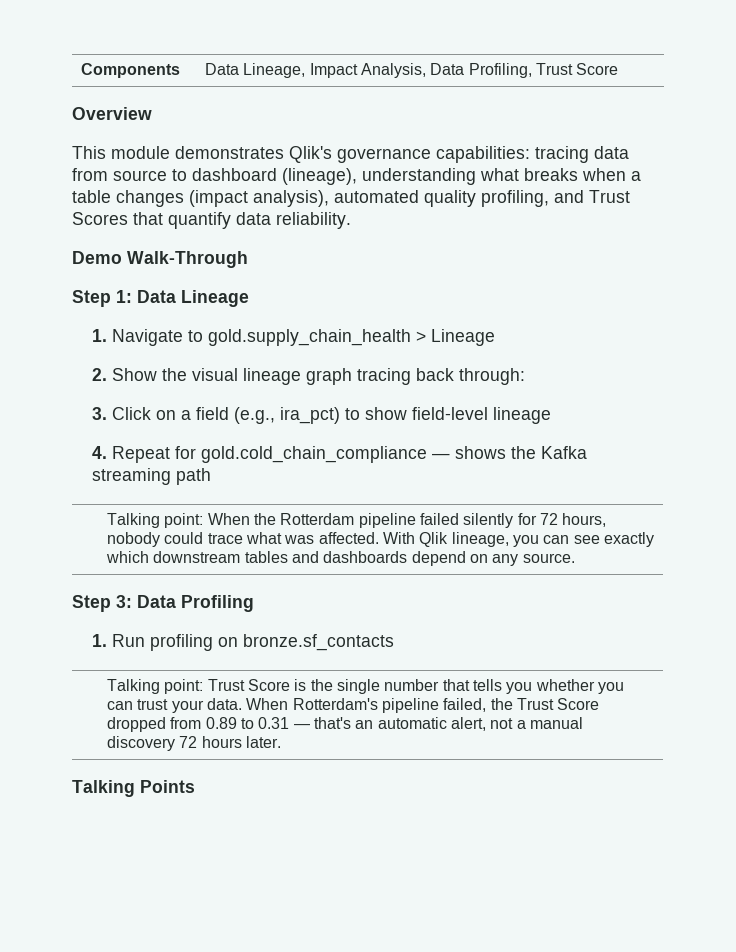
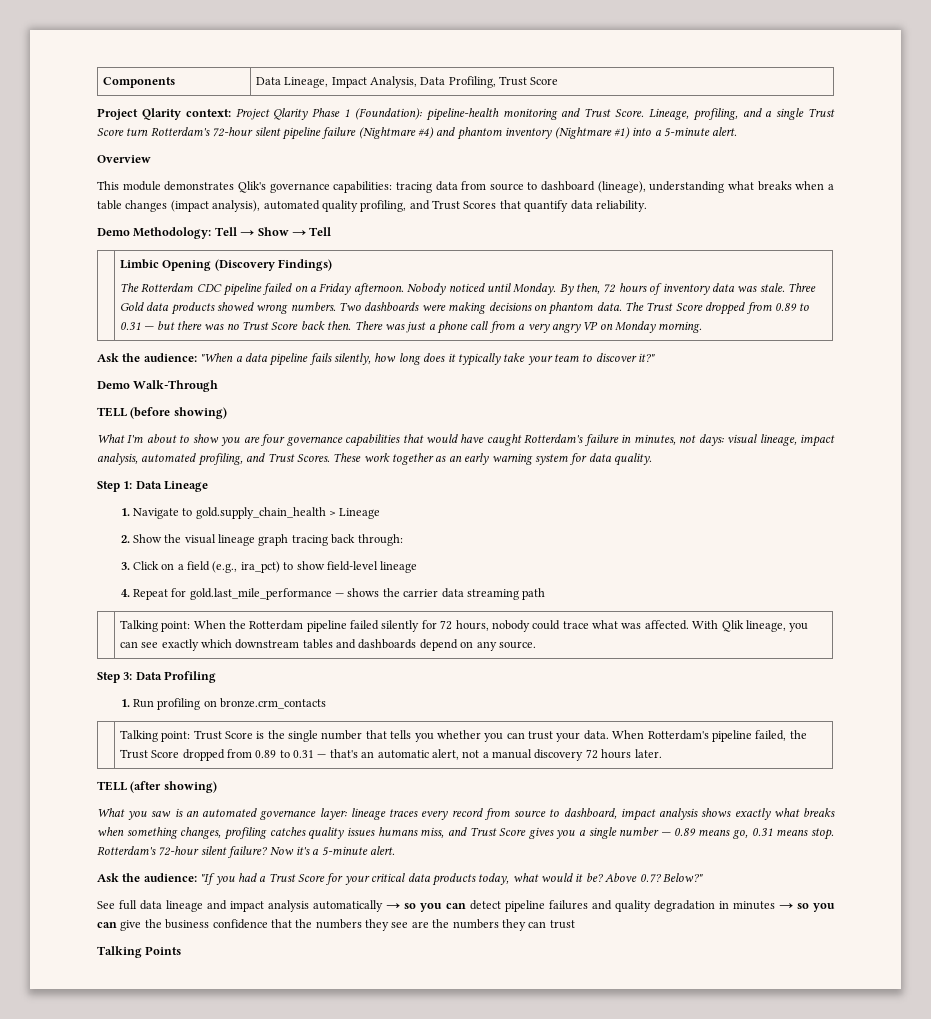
+ Project Qlarity context: Project Qlarity Phase 1 (Foundation): pipeline-health monitoring and Trust Score. Lineage, profiling, and a single Trust Score turn Rotterdam's 72-hour silent pipeline failure (Nightmare #4) and phantom inventory (Nightmare #1) into a 5-minute alert.
+ Demo Methodology: Tell → Show → Tell
+ | Limbic Opening (Discovery Findings)
+ The Rotterdam CDC pipeline failed on a Friday afternoon. Nobody noticed until Monday. By then, 72 hours of inventory data was stale. Three Gold data products showed wrong numbers. Two dashboards were making decisions on phantom data. The Trust Score dropped from 0.89 to 0.31 — but there was no Trust Score back then. There was just a phone call from a very angry VP on Monday morning.
+ Ask the audience: "When a data pipeline fails silently, how long does it typically take your team to discover it?"
  Demo Walk-Through
+ TELL (before showing)
+ What I'm about to show you are four governance capabilities that would have caught Rotterdam's failure in minutes, not days: visual lineage, impact analysis, automated profiling, and Trust Scores. These work together as an early warning system for data quality.
- 4. Repeat for gold.cold_chain_compliance — shows the Kafka streaming path
+ 4. Repeat for gold.last_mile_performance — shows the carrier data streaming path
- 1. Run profiling on bronze.sf_contacts
+ 1. Run profiling on bronze.crm_contacts
+ TELL (after showing)
+ What you saw is an automated governance layer: lineage traces every record from source to dashboard, impact analysis shows exactly what breaks when something changes, profiling catches quality issues humans miss, and Trust Score gives you a single number — 0.89 means go, 0.31 means stop. Rotterdam's 72-hour silent failure? Now it's a 5-minute alert.
+ Ask the audience: "If you had a Trust Score for your critical data products today, what would it be? Above 0.7? Below?"
+ See full data lineage and impact analysis automatically → so you can detect pipeline failures and quality degradation in minutes → so you can give the business confidence that the numbers they see are the numbers they can trust

